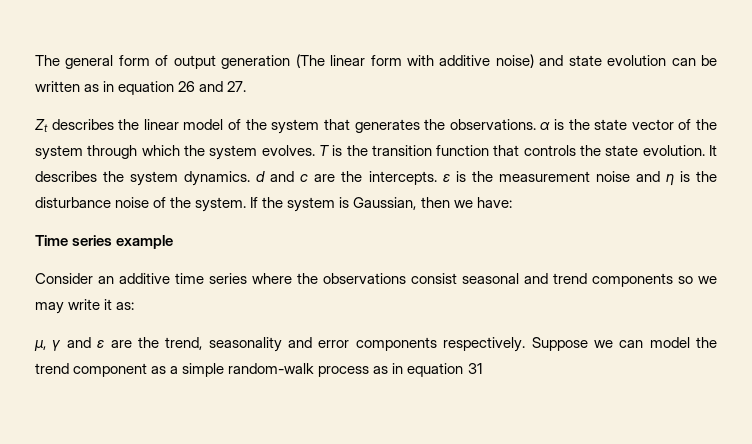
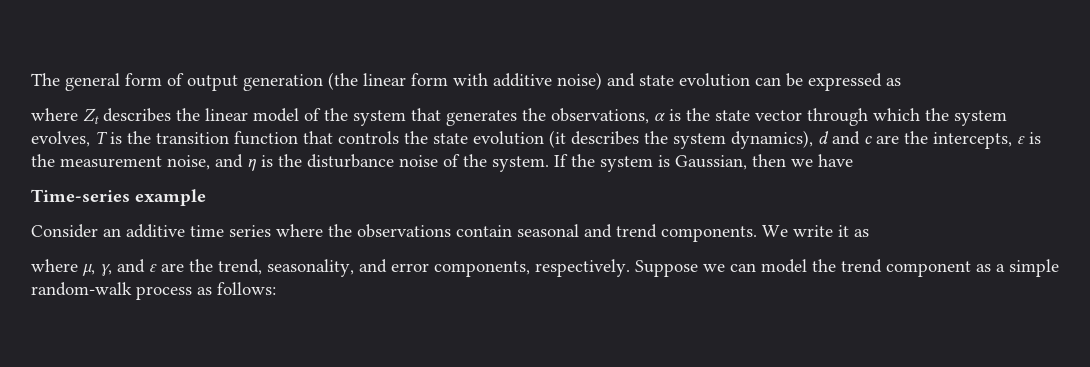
- The general form of output generation (The linear form with additive noise) and state evolution can be written as in equation 26 and 27.
- Zt describes the linear model of the system that generates the observations. α is the state vector of the system through which the system evolves. T is the transition function that controls the state evolution. It describes the system dynamics. d and c are the intercepts. ε is the measurement noise and η is the disturbance noise of the system.
+ The general form of output generation (the linear form with additive noise) and state evolution can be expressed as
+ where Zt describes the linear model of the system that generates the observations, α is the state vector through which the system evolves, T is the transition function that controls the state evolution (it describes the system dynamics), d and c are the intercepts, ε is the measurement noise, and η is the disturbance noise of the system.
- If the system is Gaussian, then we have:
- Time series example
+ If the system is Gaussian, then we have
+ Time-series example
- Consider an additive time series where the observations consist seasonal and trend components so we may write it as:
- μ, γ and ε are the trend, seasonality and error components respectively.
+ Consider an additive time series where the observations contain seasonal and trend components. We write it as
+ where μ, γ, and ε are the trend, seasonality, and error components, respectively.
- Suppose we can model the trend component as a simple random-walk process as in equation 31
+ Suppose we can model the trend component as a simple random-walk process as follows:

